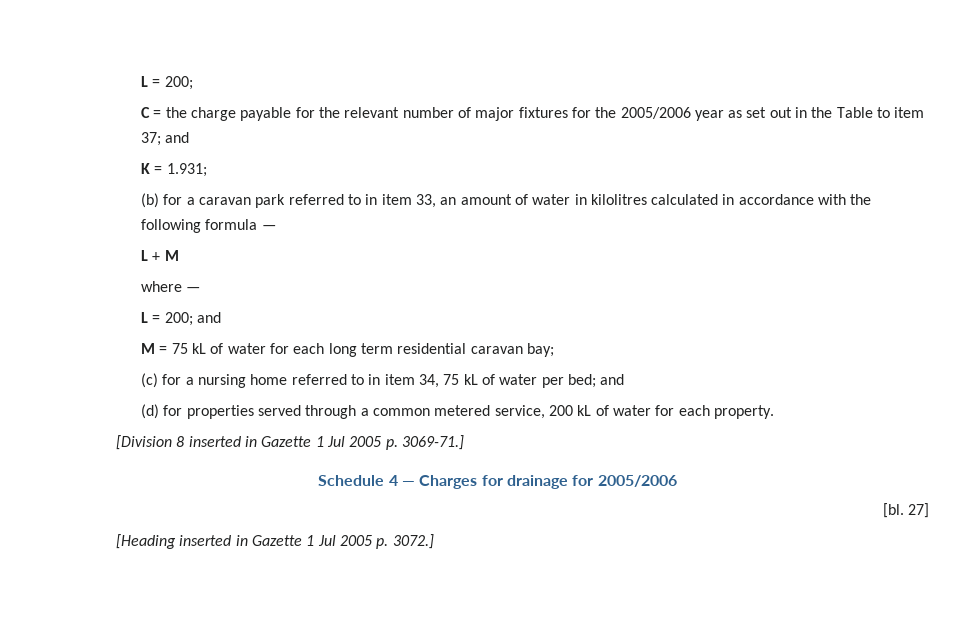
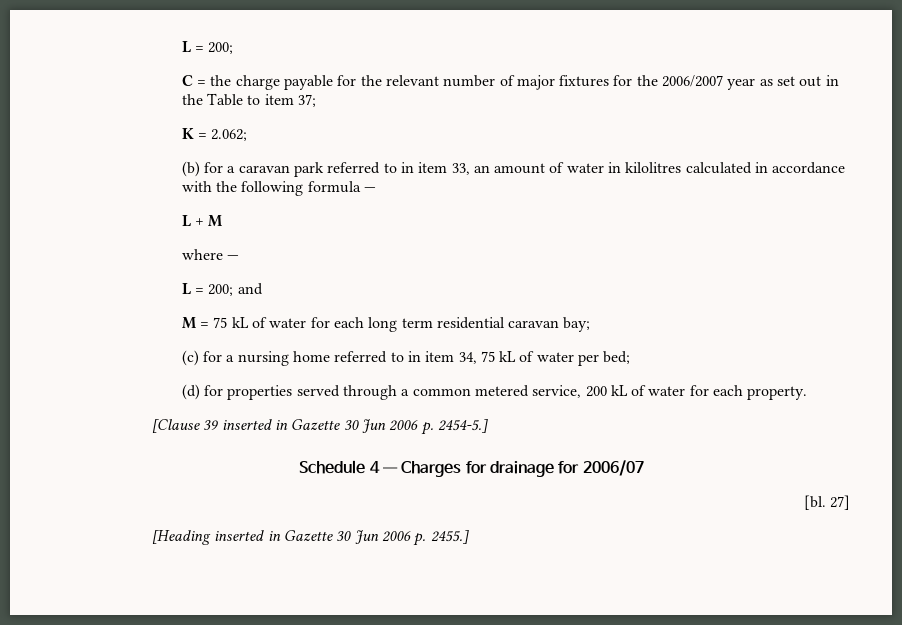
- C = the charge payable for the relevant number of major fixtures for the 2005/2006 year as set out in the Table to item 37; and
+ C = the charge payable for the relevant number of major fixtures for the 2006/2007 year as set out in the Table to item 37;
- K = 1.931;
+ K = 2.062;
- (c) for a nursing home referred to in item 34, 75 kL of water per bed; and
+ (c) for a nursing home referred to in item 34, 75 kL of water per bed;
- [Division 8 inserted in Gazette 1 Jul 2005 p. 3069-71.]
+ [Clause 39 inserted in Gazette 30 Jun 2006 p. 2454-5.]
- Schedule 4 — Charges for drainage for 2005/2006
+ Schedule 4 — Charges for drainage for 2006/07
- [Heading inserted in Gazette 1 Jul 2005 p. 3072.]
+ [Heading inserted in Gazette 30 Jun 2006 p. 2455.]

